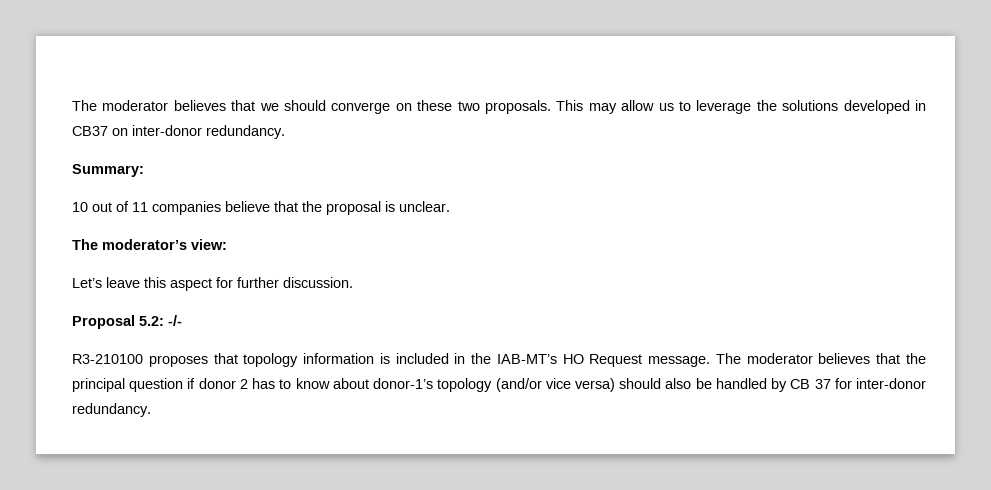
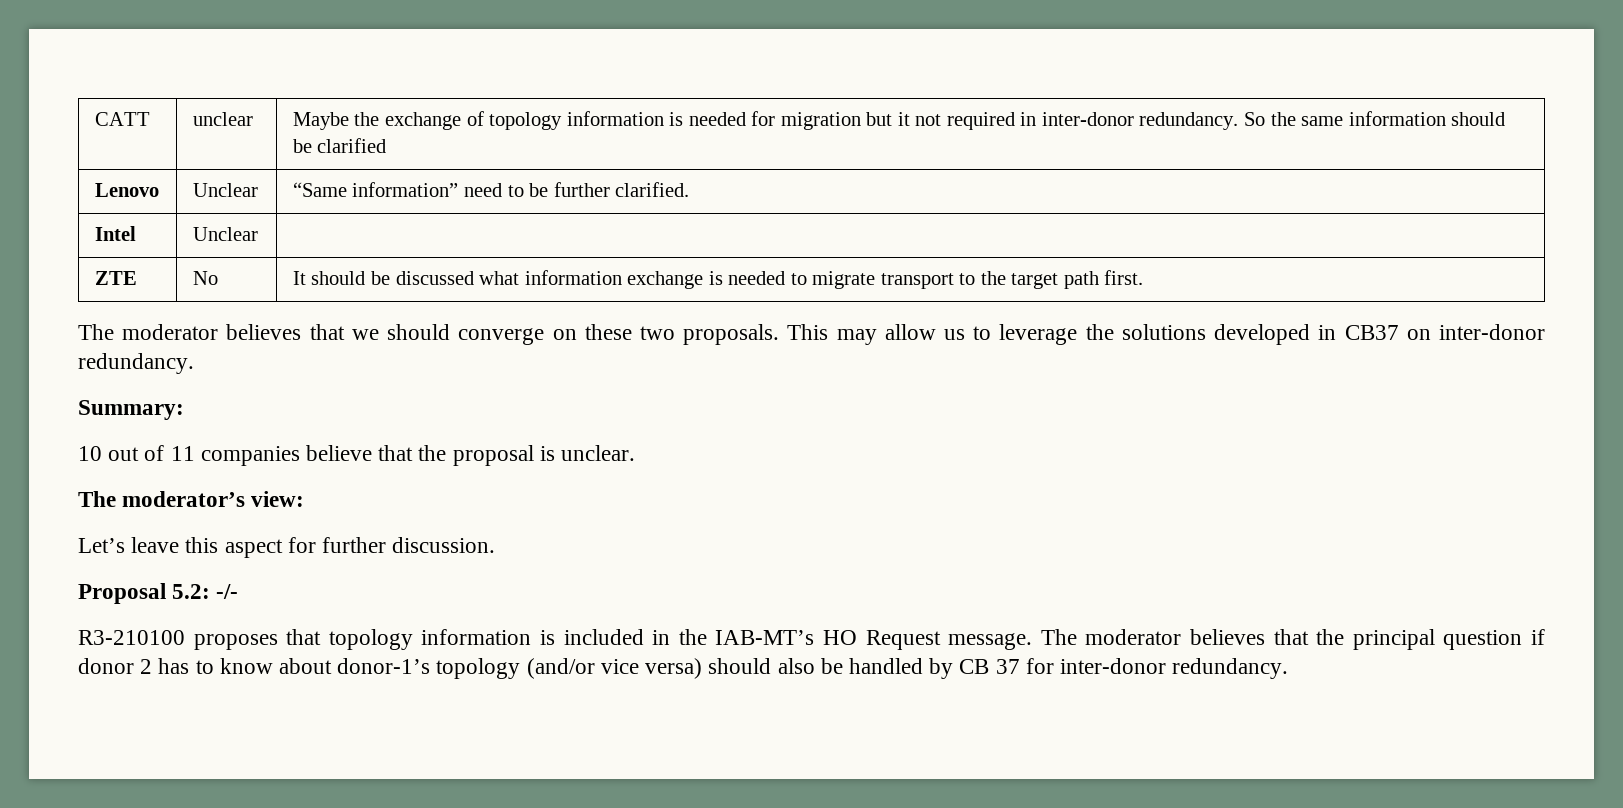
+ CATT | unclear | Maybe the exchange of topology information is needed for migration but it not required in inter-donor redundancy. So the same information should be clarified
+ Lenovo | Unclear | “Same information” need to be further clarified.
+ Intel | Unclear |
+ ZTE | No | It should be discussed what information exchange is needed to migrate transport to the target path first.

